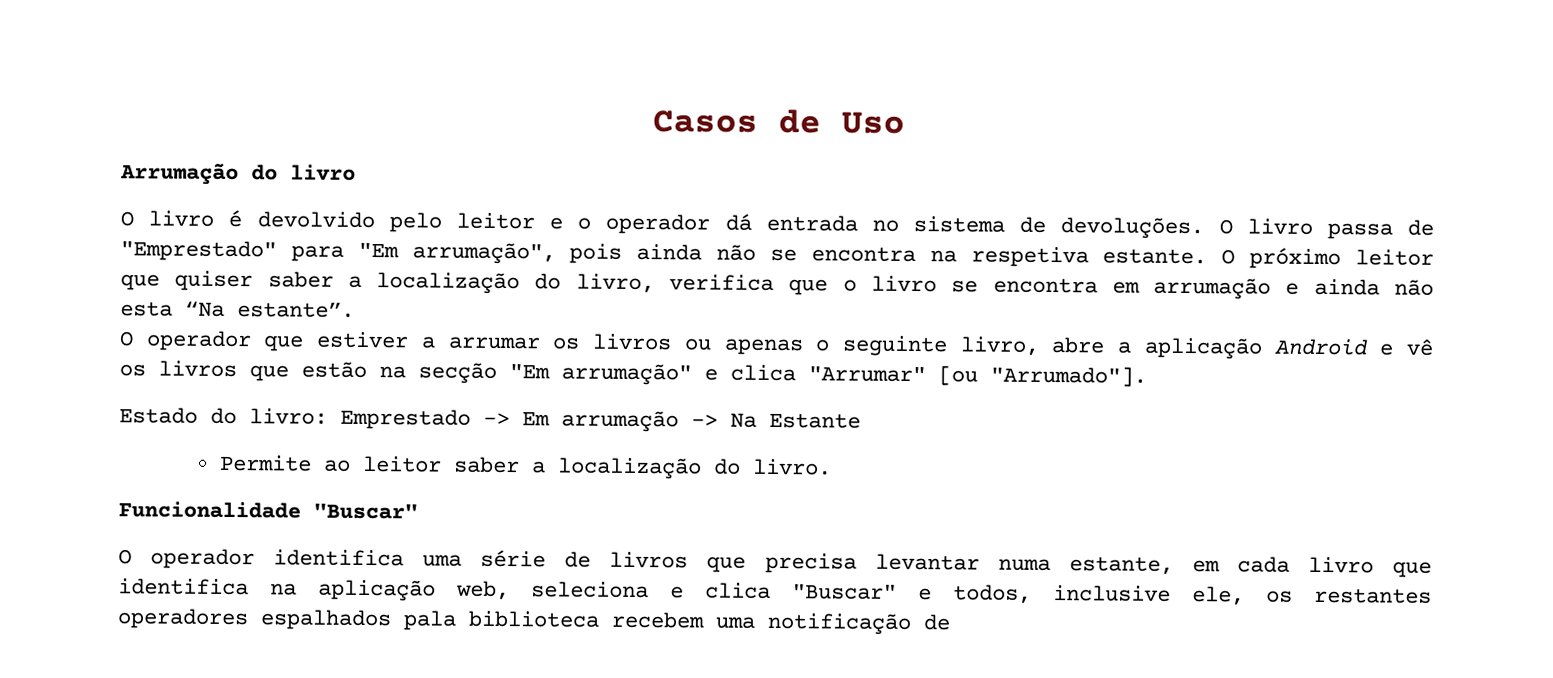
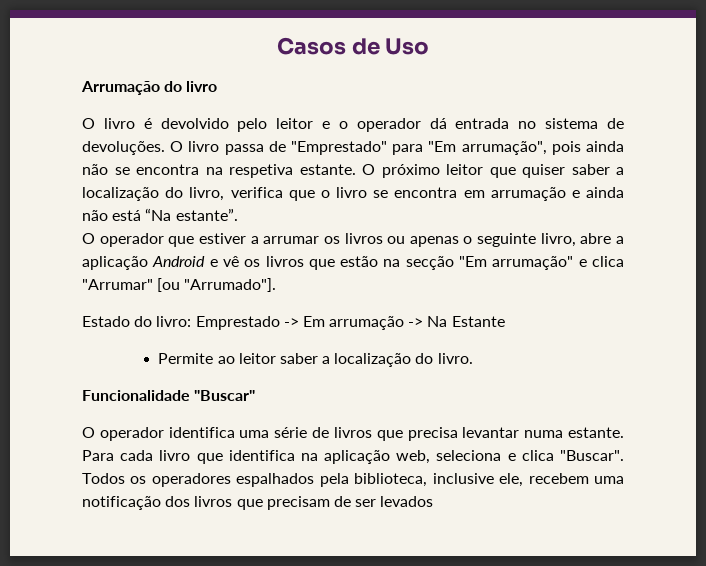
- O próximo leitor que quiser saber a localização do livro, verifica que o livro se encontra em arrumação e ainda não esta “Na estante”.
+ O próximo leitor que quiser saber a localização do livro, verifica que o livro se encontra em arrumação e ainda não está “Na estante”.
- O operador identifica uma série de livros que precisa levantar numa estante, em cada livro que identifica na aplicação web, seleciona e clica "Buscar" e todos, inclusive ele, os restantes operadores espalhados pala biblioteca recebem uma notificação de
+ O operador identifica uma série de livros que precisa levantar numa estante. Para cada livro que identifica na aplicação web, seleciona e clica "Buscar". Todos os operadores espalhados pela biblioteca, inclusive ele, recebem uma notificação dos livros que precisam de ser levados

